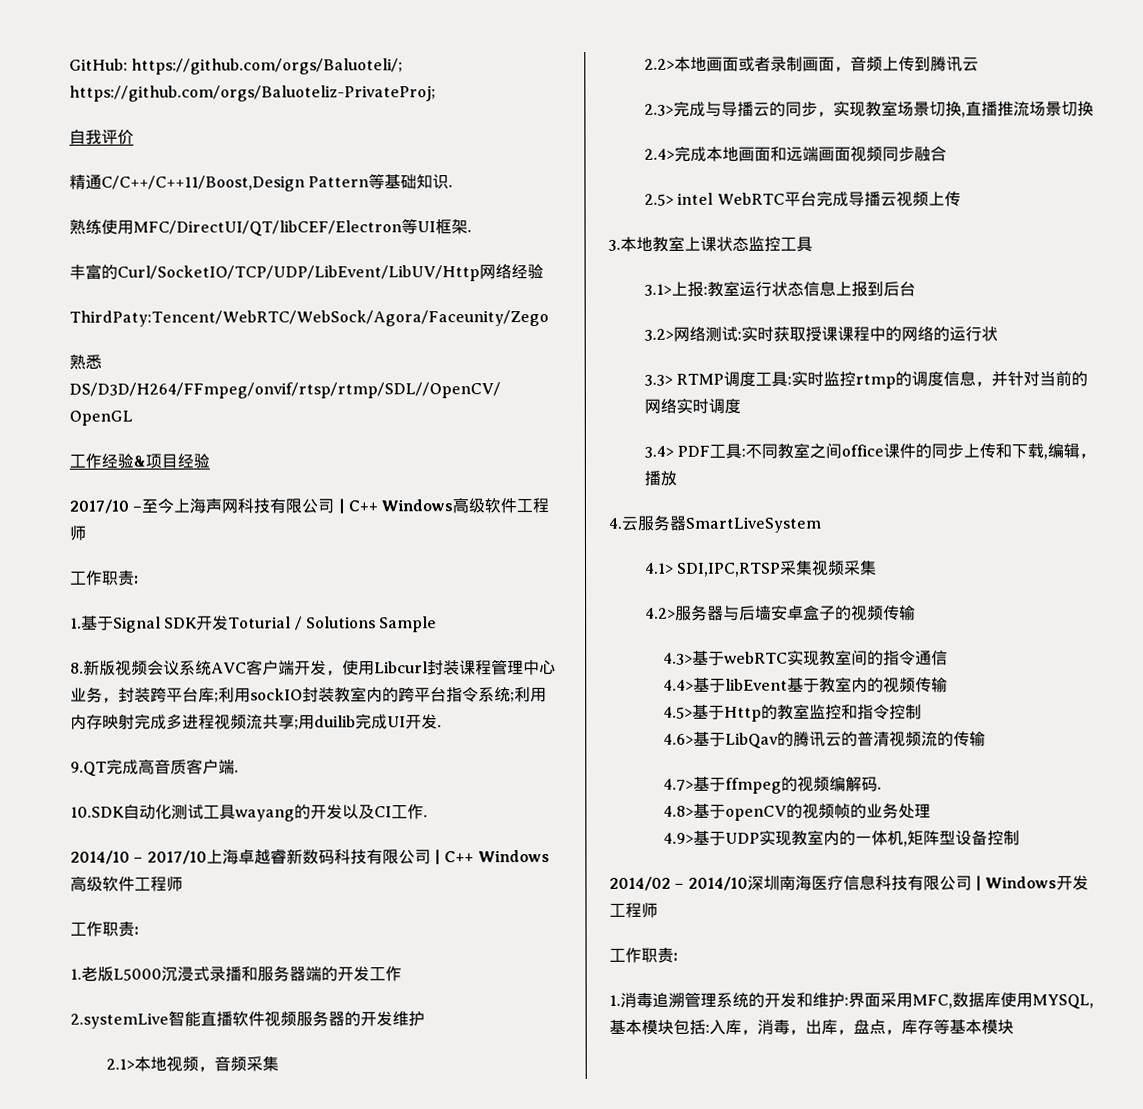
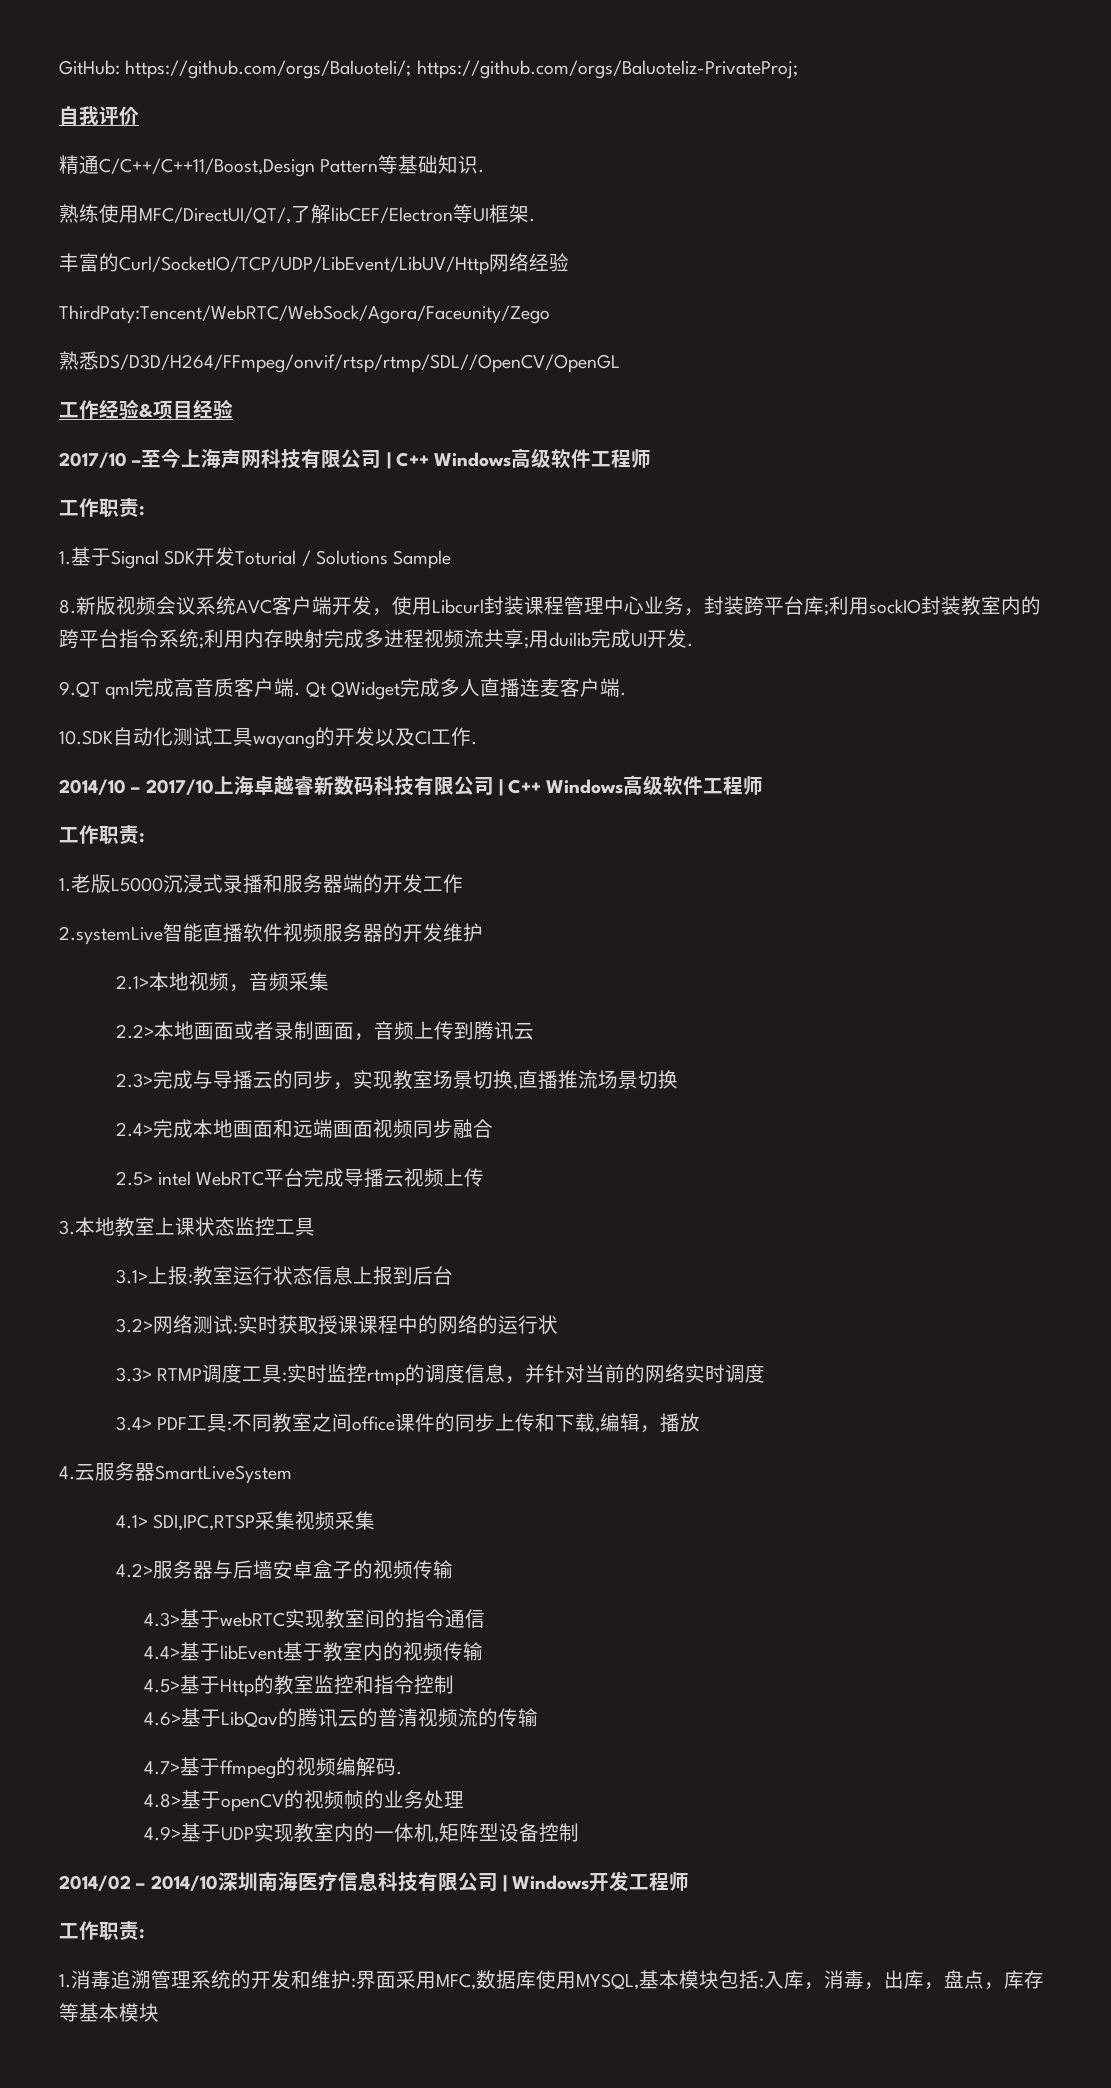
- 熟练使用MFC/DirectUI/QT/libCEF/Electron等UI框架.
+ 熟练使用MFC/DirectUI/QT/,了解libCEF/Electron等UI框架.
- 9.QT完成高音质客户端.
+ 9.QT qml完成高音质客户端. Qt QWidget完成多人直播连麦客户端.

